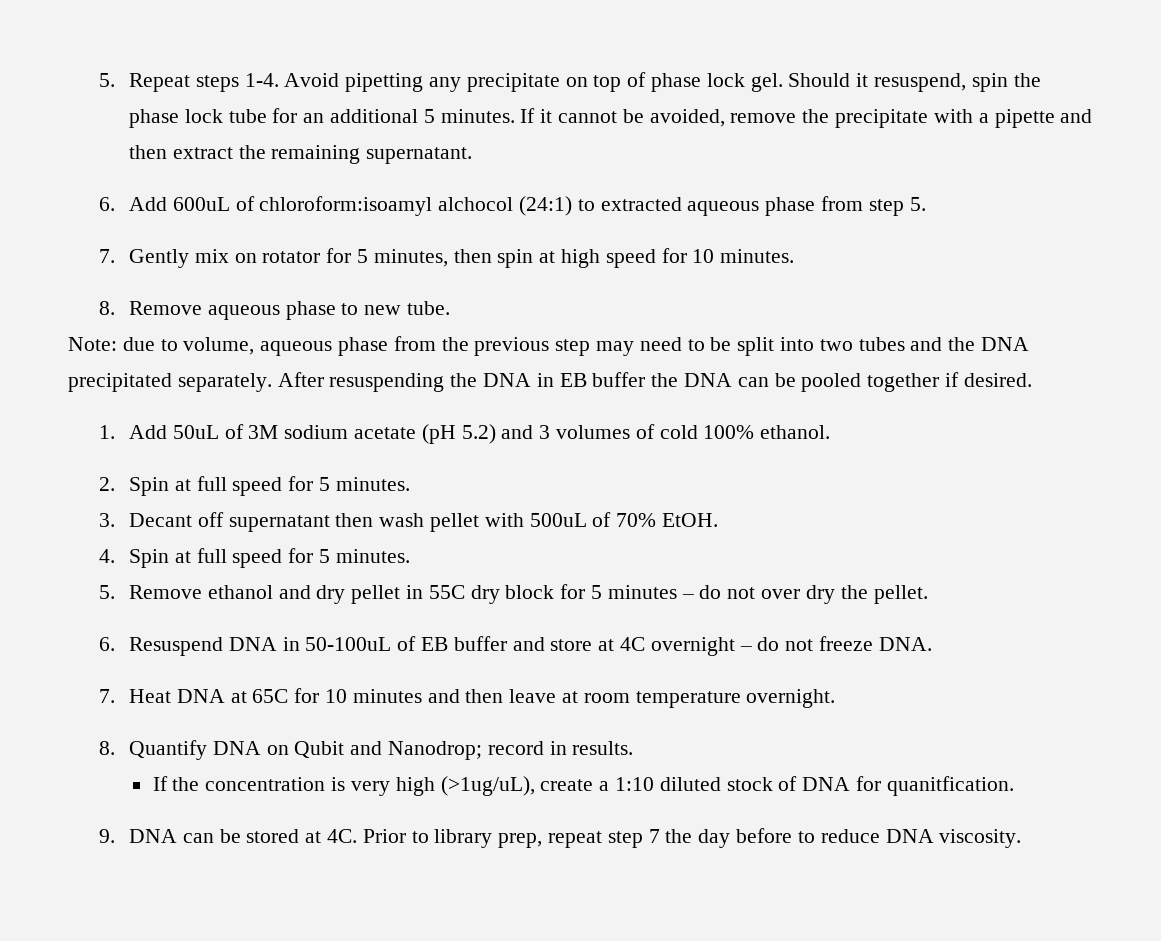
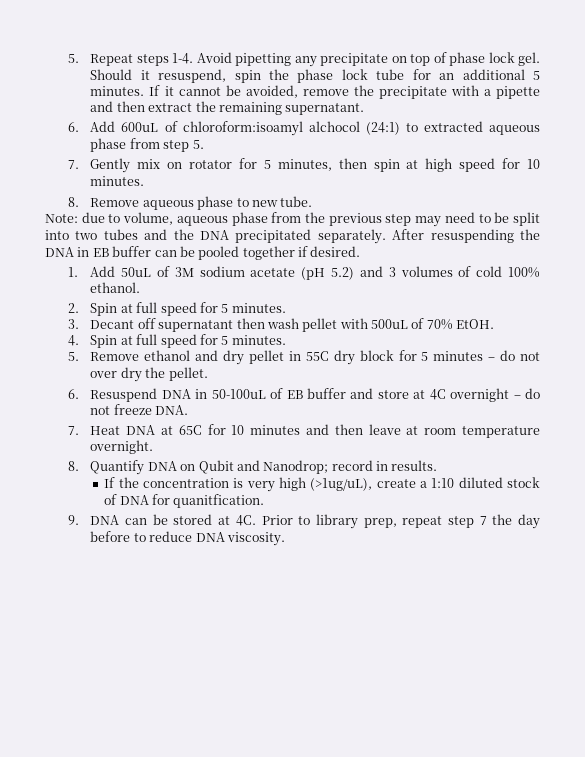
- After resuspending the DNA in EB buffer the DNA can be pooled together if desired.
+ After resuspending the DNA in EB buffer can be pooled together if desired.

